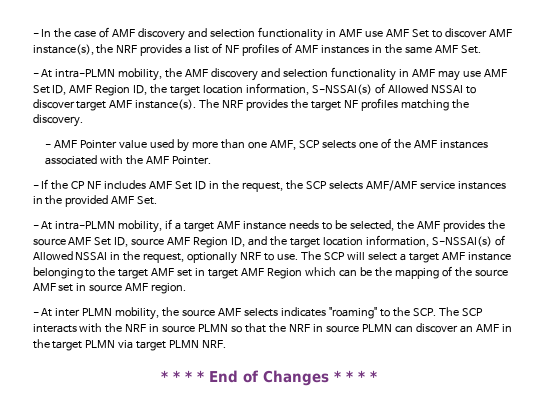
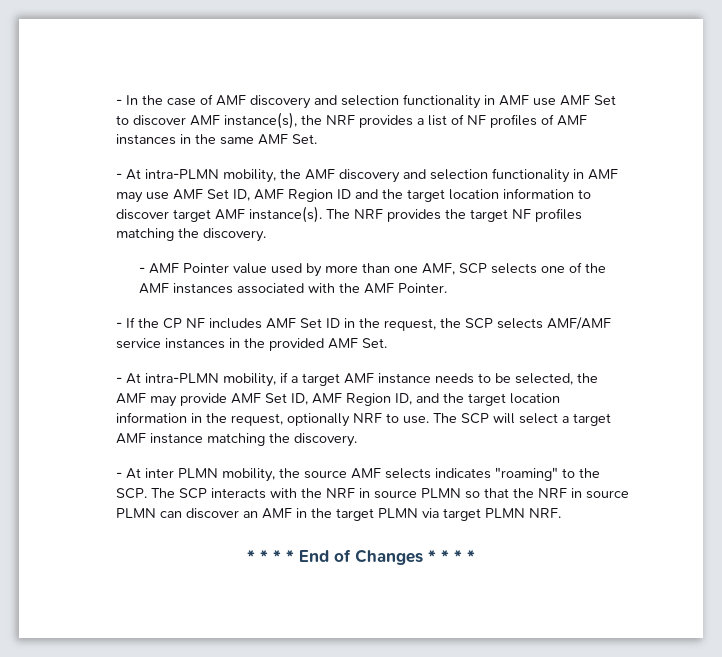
- - At intra-PLMN mobility, the AMF discovery and selection functionality in AMF may use AMF Set ID, AMF Region ID, the target location information, S-NSSAI(s) of Allowed NSSAI to discover target AMF instance(s).
+ - At intra-PLMN mobility, the AMF discovery and selection functionality in AMF may use AMF Set ID, AMF Region ID and the target location information to discover target AMF instance(s).
- - At intra-PLMN mobility, if a target AMF instance needs to be selected, the AMF provides the source AMF Set ID, source AMF Region ID, and the target location information, S-NSSAI(s) of Allowed NSSAI in the request, optionally NRF to use.
+ - At intra-PLMN mobility, if a target AMF instance needs to be selected, the AMF may provide AMF Set ID, AMF Region ID, and the target location information in the request, optionally NRF to use.
- The SCP will select a target AMF instance belonging to the target AMF set in target AMF Region which can be the mapping of the source AMF set in source AMF region.
+ The SCP will select a target AMF instance matching the discovery.

